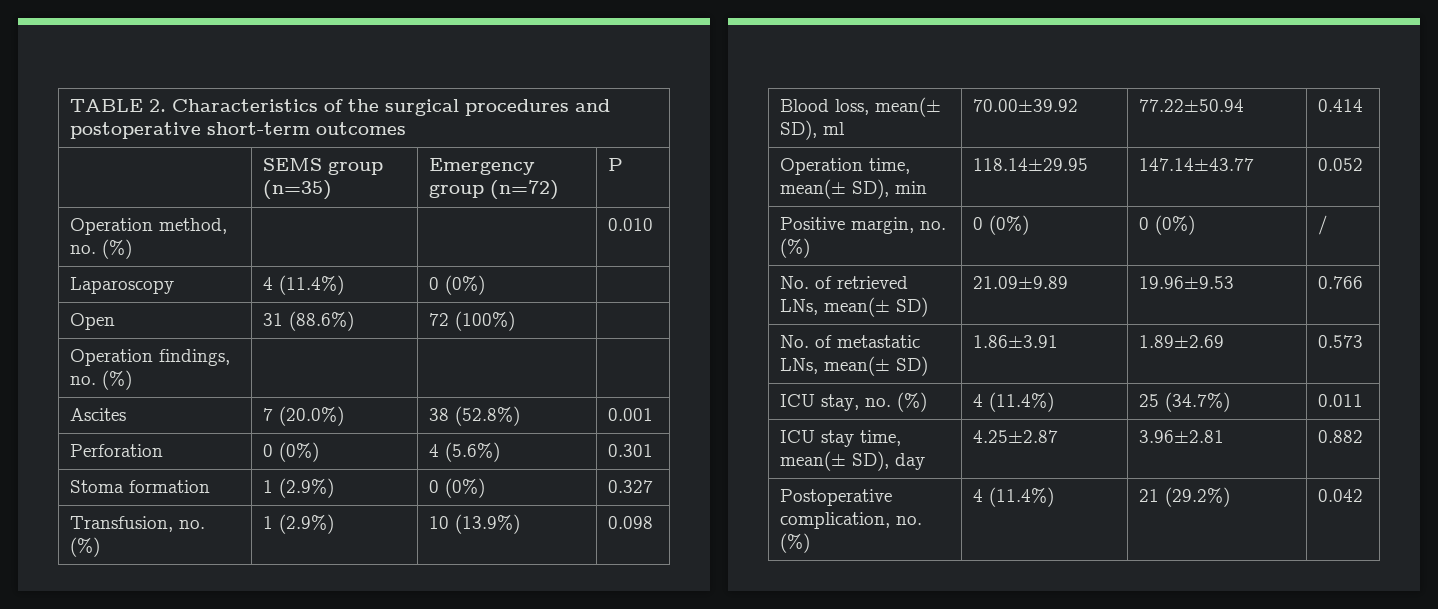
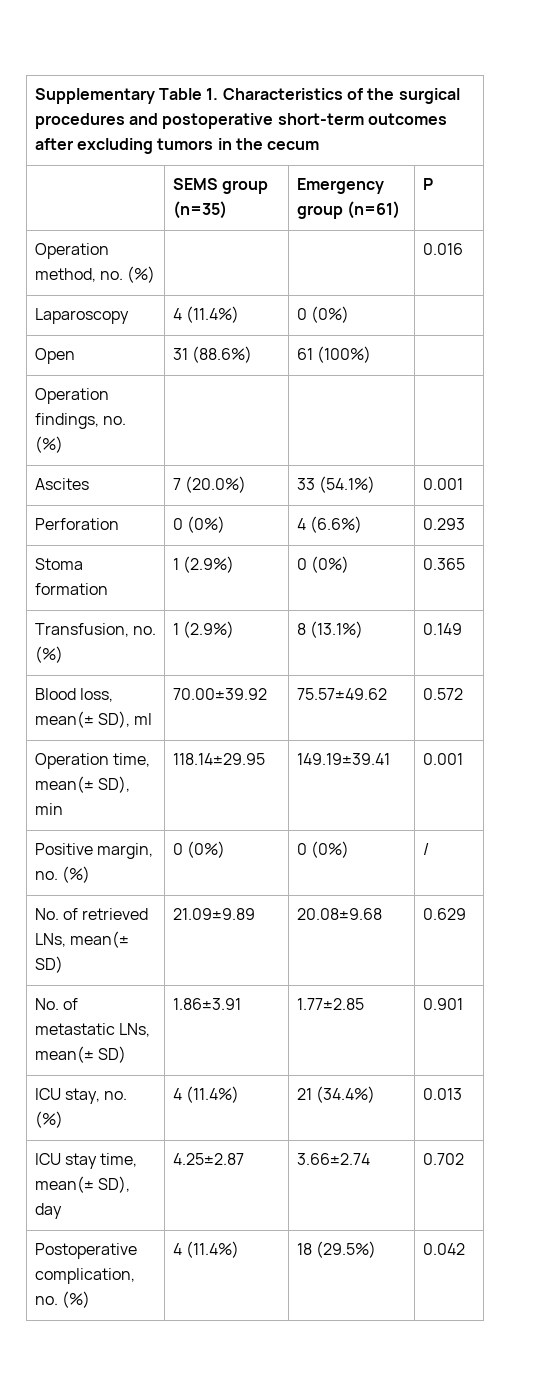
- TABLE 2. Characteristics of the surgical procedures and postoperative short-term outcomes
+ Supplementary Table 1. Characteristics of the surgical procedures and postoperative short-term outcomes after excluding tumors in the cecum
- | SEMS group (n=35) | Emergency group (n=72) | P
+ | SEMS group (n=35) | Emergency group (n=61) | P
- Operation method, no. (%) | | | 0.010
+ Operation method, no. (%) | | | 0.016
- Open | 31 (88.6%) | 72 (100%) |
+ Open | 31 (88.6%) | 61 (100%) |
- Ascites | 7 (20.0%) | 38 (52.8%) | 0.001
+ Ascites | 7 (20.0%) | 33 (54.1%) | 0.001
- Perforation | 0 (0%) | 4 (5.6%) | 0.301
+ Perforation | 0 (0%) | 4 (6.6%) | 0.293
- Stoma formation | 1 (2.9%) | 0 (0%) | 0.327
+ Stoma formation | 1 (2.9%) | 0 (0%) | 0.365
- Transfusion, no. (%) | 1 (2.9%) | 10 (13.9%) | 0.098
+ Transfusion, no. (%) | 1 (2.9%) | 8 (13.1%) | 0.149
- Blood loss, mean(± SD), ml | 70.00±39.92 | 77.22±50.94 | 0.414
+ Blood loss, mean(± SD), ml | 70.00±39.92 | 75.57±49.62 | 0.572
- Operation time, mean(± SD), min | 118.14±29.95 | 147.14±43.77 | 0.052
+ Operation time, mean(± SD), min | 118.14±29.95 | 149.19±39.41 | 0.001
- No. of retrieved LNs, mean(± SD) | 21.09±9.89 | 19.96±9.53 | 0.766
+ No. of retrieved LNs, mean(± SD) | 21.09±9.89 | 20.08±9.68 | 0.629
- No. of metastatic LNs, mean(± SD) | 1.86±3.91 | 1.89±2.69 | 0.573
+ No. of metastatic LNs, mean(± SD) | 1.86±3.91 | 1.77±2.85 | 0.901
- ICU stay, no. (%) | 4 (11.4%) | 25 (34.7%) | 0.011
+ ICU stay, no. (%) | 4 (11.4%) | 21 (34.4%) | 0.013
- ICU stay time, mean(± SD), day | 4.25±2.87 | 3.96±2.81 | 0.882
+ ICU stay time, mean(± SD), day | 4.25±2.87 | 3.66±2.74 | 0.702
- Postoperative complication, no. (%) | 4 (11.4%) | 21 (29.2%) | 0.042
+ Postoperative complication, no. (%) | 4 (11.4%) | 18 (29.5%) | 0.042

